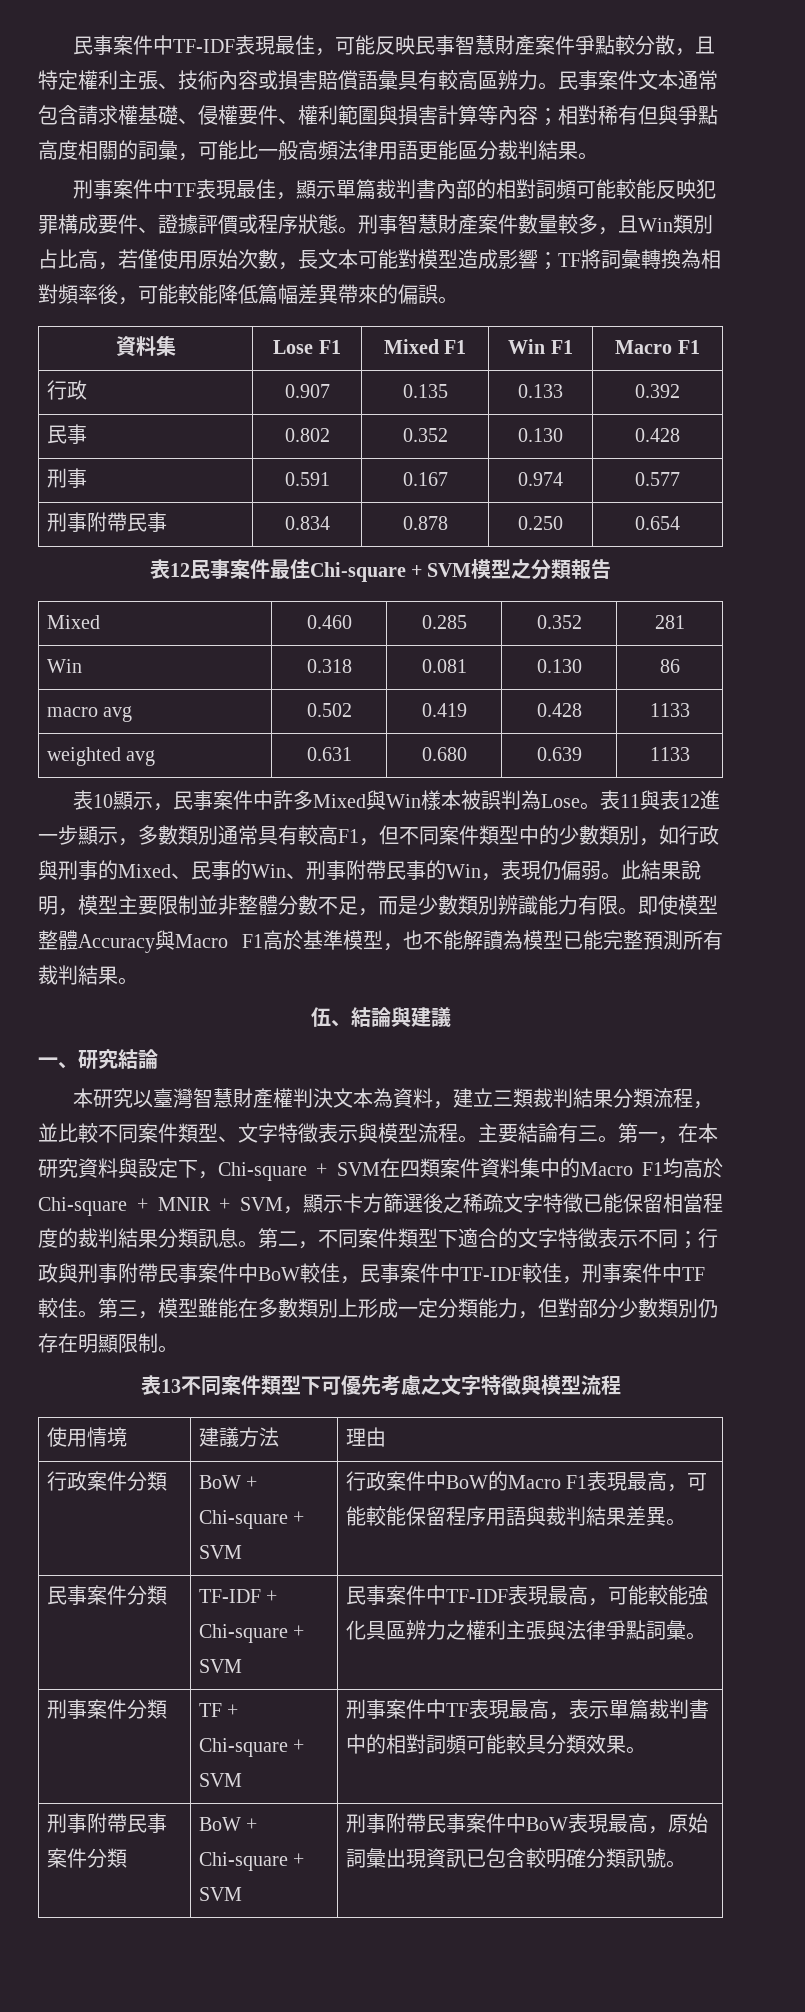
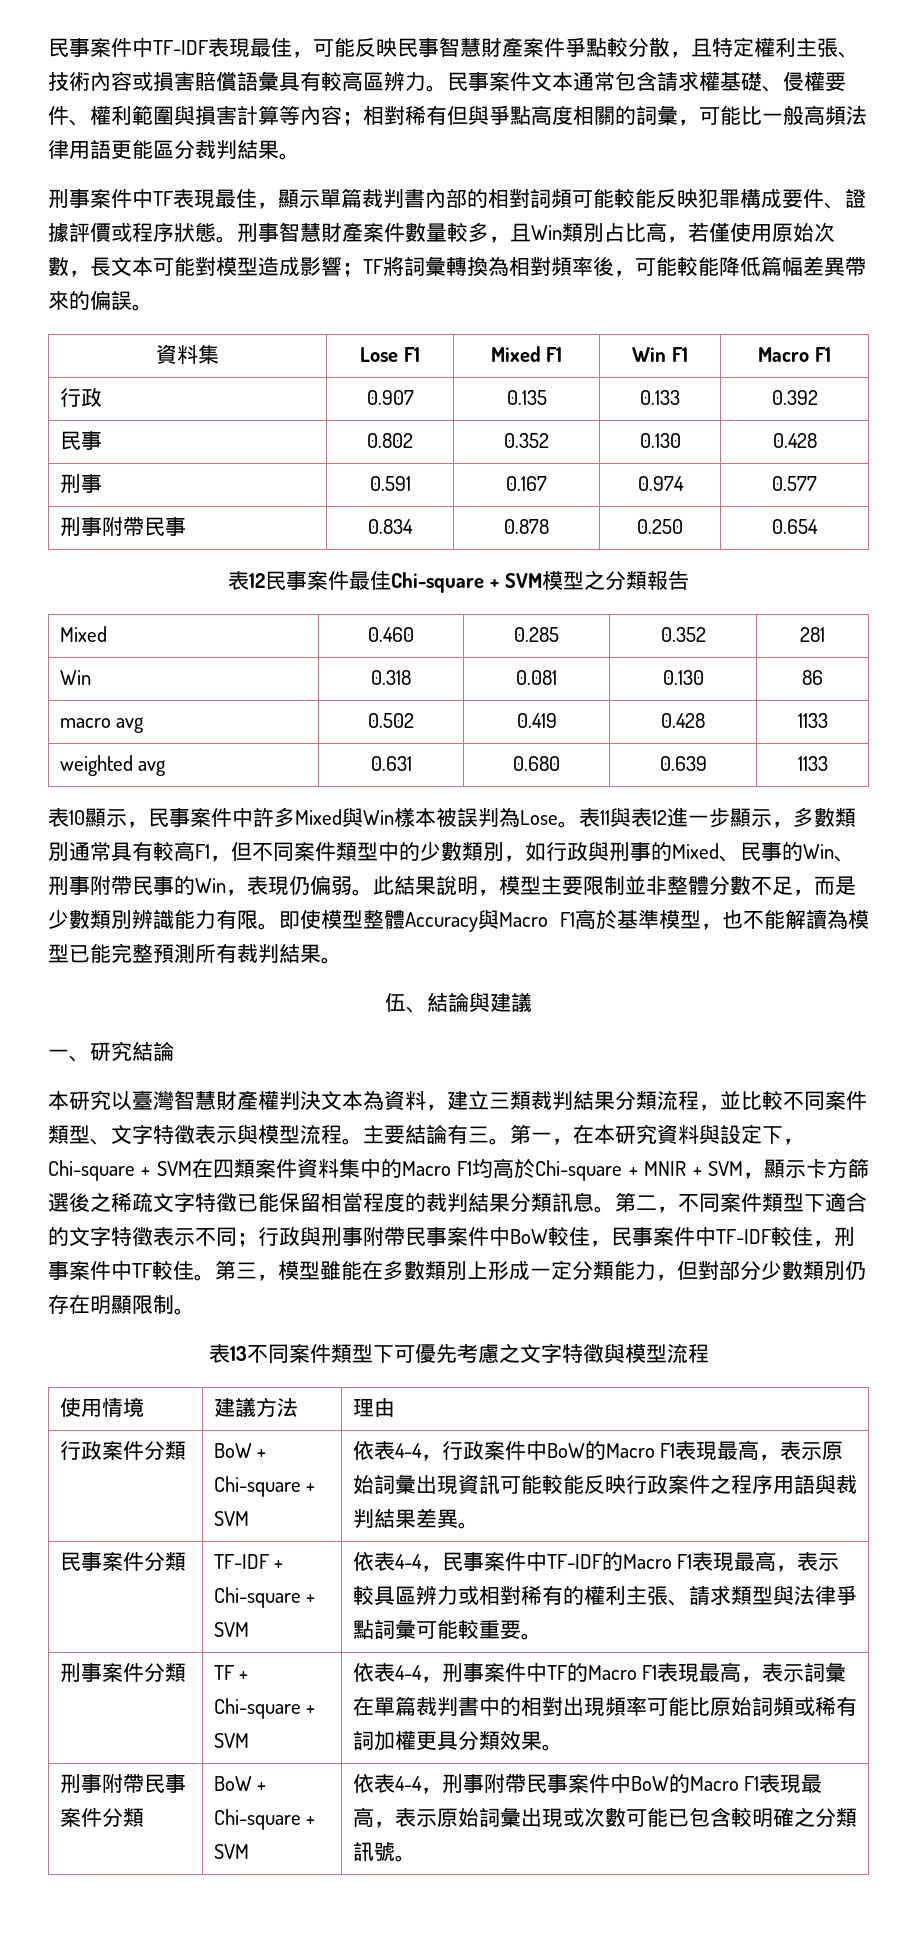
- 行政案件分類 | BoW + Chi-square + SVM | 行政案件中BoW的Macro F1表現最高，可能較能保留程序用語與裁判結果差異。
+ 行政案件分類 | BoW + Chi-square + SVM | 依表4-4，行政案件中BoW的Macro F1表現最高，表示原始詞彙出現資訊可能較能反映行政案件之程序用語與裁判結果差異。
- 民事案件分類 | TF-IDF + Chi-square + SVM | 民事案件中TF-IDF表現最高，可能較能強化具區辨力之權利主張與法律爭點詞彙。
+ 民事案件分類 | TF-IDF + Chi-square + SVM | 依表4-4，民事案件中TF-IDF的Macro F1表現最高，表示較具區辨力或相對稀有的權利主張、請求類型與法律爭點詞彙可能較重要。
- 刑事案件分類 | TF + Chi-square + SVM | 刑事案件中TF表現最高，表示單篇裁判書中的相對詞頻可能較具分類效果。
+ 刑事案件分類 | TF + Chi-square + SVM | 依表4-4，刑事案件中TF的Macro F1表現最高，表示詞彙在單篇裁判書中的相對出現頻率可能比原始詞頻或稀有詞加權更具分類效果。
- 刑事附帶民事案件分類 | BoW + Chi-square + SVM | 刑事附帶民事案件中BoW表現最高，原始詞彙出現資訊已包含較明確分類訊號。
+ 刑事附帶民事案件分類 | BoW + Chi-square + SVM | 依表4-4，刑事附帶民事案件中BoW的Macro F1表現最高，表示原始詞彙出現或次數可能已包含較明確之分類訊號。

